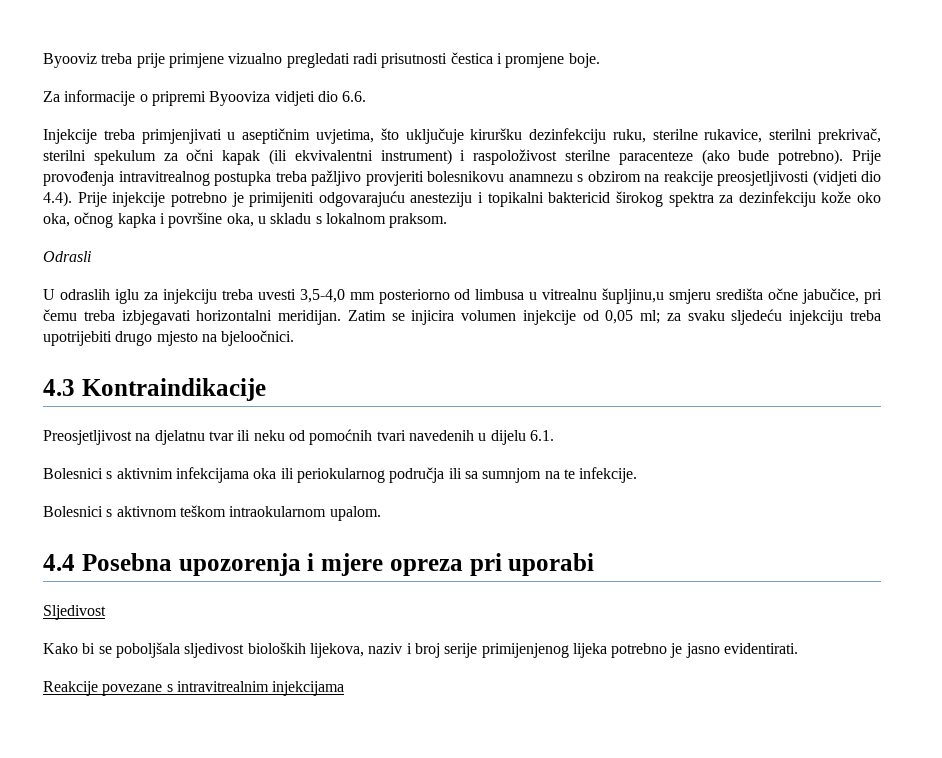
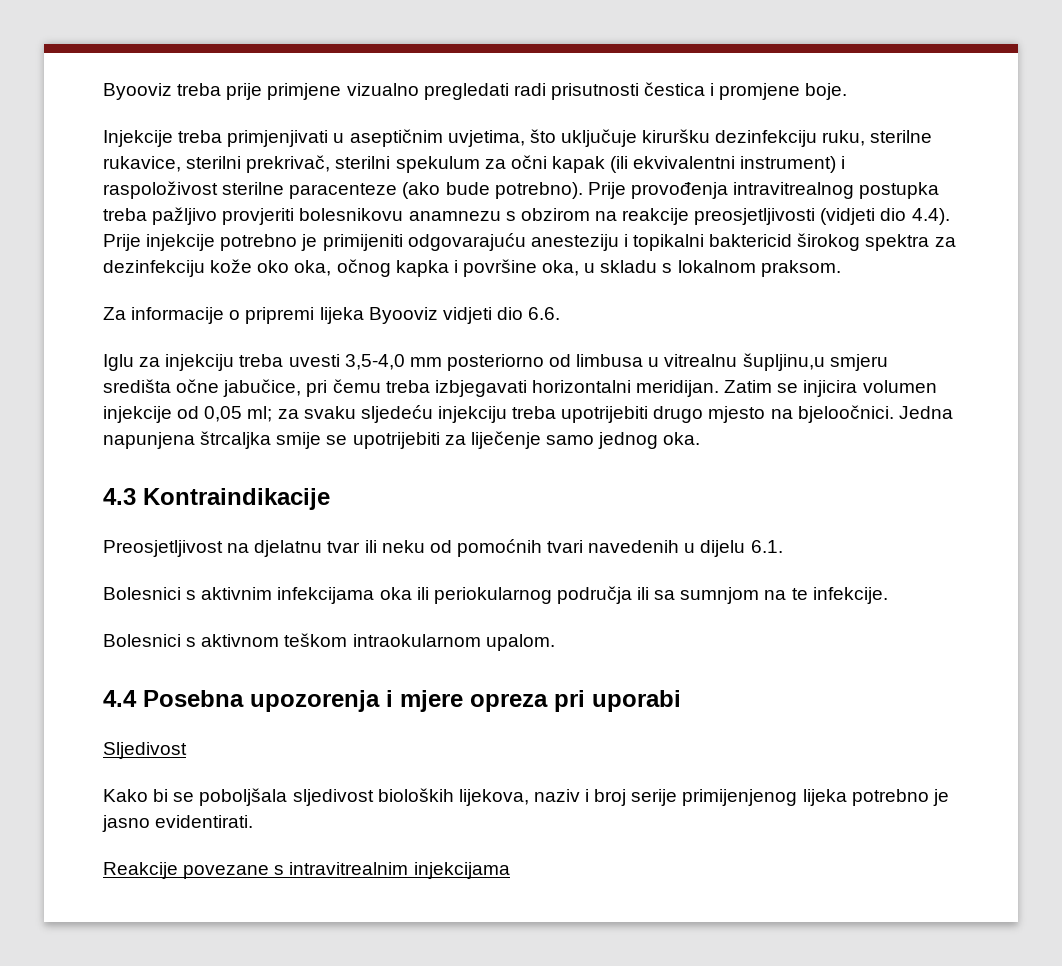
- Za informacije o pripremi Byooviza vidjeti dio 6.6.
- Odrasli
- U odraslih iglu za injekciju treba uvesti 3,5-4,0 mm posteriorno od limbusa u vitrealnu šupljinu,u smjeru središta očne jabučice, pri čemu treba izbjegavati horizontalni meridijan.
+ Za informacije o pripremi lijeka Byooviz vidjeti dio 6.6.
+ Iglu za injekciju treba uvesti 3,5-4,0 mm posteriorno od limbusa u vitrealnu šupljinu,u smjeru središta očne jabučice, pri čemu treba izbjegavati horizontalni meridijan.
+ Jedna napunjena štrcaljka smije se upotrijebiti za liječenje samo jednog oka.

